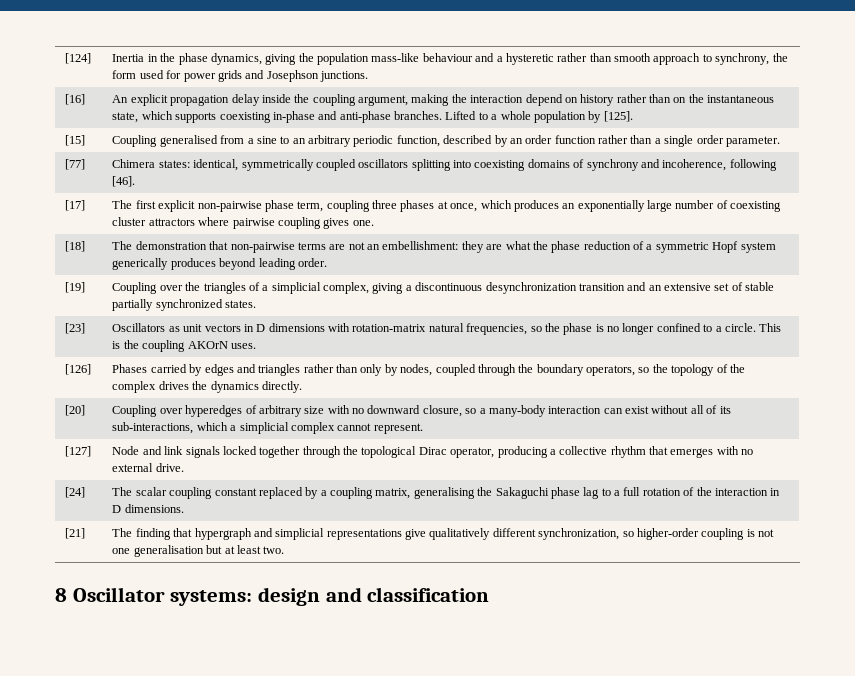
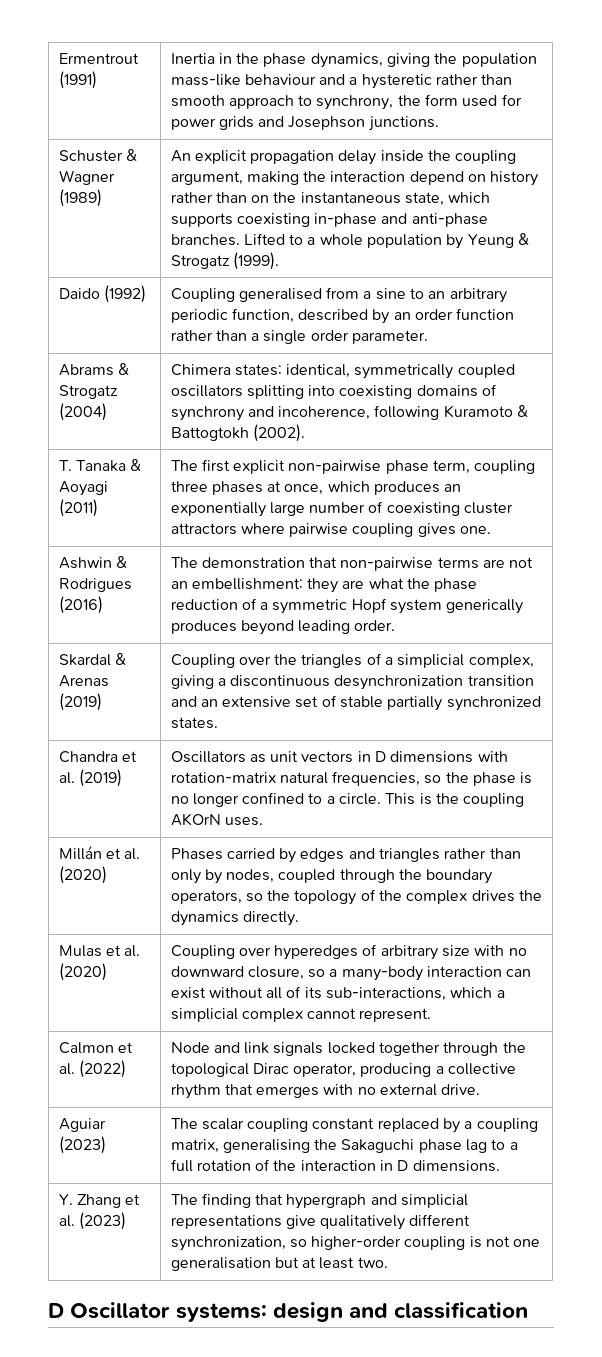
- [124] | Inertia in the phase dynamics, giving the population mass-like behaviour and a hysteretic rather than smooth approach to synchrony, the form used for power grids and Josephson junctions.
+ Ermentrout (1991) | Inertia in the phase dynamics, giving the population mass-like behaviour and a hysteretic rather than smooth approach to synchrony, the form used for power grids and Josephson junctions.
- [16]
+ Schuster & Wagner (1989)
- Lifted to a whole population by [125].
- [15] | Coupling generalised from a sine to an arbitrary periodic function, described by an order function rather than a single order parameter.
+ Lifted to a whole population by Yeung & Strogatz (1999).
+ Daido (1992) | Coupling generalised from a sine to an arbitrary periodic function, described by an order function rather than a single order parameter.
- [77] | Chimera states: identical, symmetrically coupled oscillators splitting into coexisting domains of synchrony and incoherence, following [46].
- [17] | The first explicit non-pairwise phase term, coupling three phases at once, which produces an exponentially large number of coexisting cluster attractors where pairwise coupling gives one.
+ Abrams & Strogatz (2004) | Chimera states: identical, symmetrically coupled oscillators splitting into coexisting domains of synchrony and incoherence, following Kuramoto & Battogtokh (2002).
+ T. Tanaka & Aoyagi (2011) | The first explicit non-pairwise phase term, coupling three phases at once, which produces an exponentially large number of coexisting cluster attractors where pairwise coupling gives one.
- [18] | The demonstration that non-pairwise terms are not an embellishment: they are what the phase reduction of a symmetric Hopf system generically produces beyond leading order.
+ Ashwin & Rodrigues (2016) | The demonstration that non-pairwise terms are not an embellishment: they are what the phase reduction of a symmetric Hopf system generically produces beyond leading order.
- [19] | Coupling over the triangles of a simplicial complex, giving a discontinuous desynchronization transition and an extensive set of stable partially synchronized states.
+ Skardal & Arenas (2019) | Coupling over the triangles of a simplicial complex, giving a discontinuous desynchronization transition and an extensive set of stable partially synchronized states.
- [23] | Oscillators as unit vectors in D dimensions with rotation-matrix natural frequencies, so the phase is no longer confined to a circle. This is the coupling AKOrN uses.
+ Chandra et al. (2019) | Oscillators as unit vectors in D dimensions with rotation-matrix natural frequencies, so the phase is no longer confined to a circle. This is the coupling AKOrN uses.
- [126] | Phases carried by edges and triangles rather than only by nodes, coupled through the boundary operators, so the topology of the complex drives the dynamics directly.
+ Millán et al. (2020) | Phases carried by edges and triangles rather than only by nodes, coupled through the boundary operators, so the topology of the complex drives the dynamics directly.
- [20] | Coupling over hyperedges of arbitrary size with no downward closure, so a many-body interaction can exist without all of its sub-interactions, which a simplicial complex cannot represent.
+ Mulas et al. (2020) | Coupling over hyperedges of arbitrary size with no downward closure, so a many-body interaction can exist without all of its sub-interactions, which a simplicial complex cannot represent.
- [127] | Node and link signals locked together through the topological Dirac operator, producing a collective rhythm that emerges with no external drive.
+ Calmon et al. (2022) | Node and link signals locked together through the topological Dirac operator, producing a collective rhythm that emerges with no external drive.
- [24] | The scalar coupling constant replaced by a coupling matrix, generalising the Sakaguchi phase lag to a full rotation of the interaction in D dimensions.
+ Aguiar (2023) | The scalar coupling constant replaced by a coupling matrix, generalising the Sakaguchi phase lag to a full rotation of the interaction in D dimensions.
- [21] | The finding that hypergraph and simplicial representations give qualitatively different synchronization, so higher-order coupling is not one generalisation but at least two.
+ Y. Zhang et al. (2023) | The finding that hypergraph and simplicial representations give qualitatively different synchronization, so higher-order coupling is not one generalisation but at least two.
- 8 Oscillator systems: design and classification
+ D Oscillator systems: design and classification

